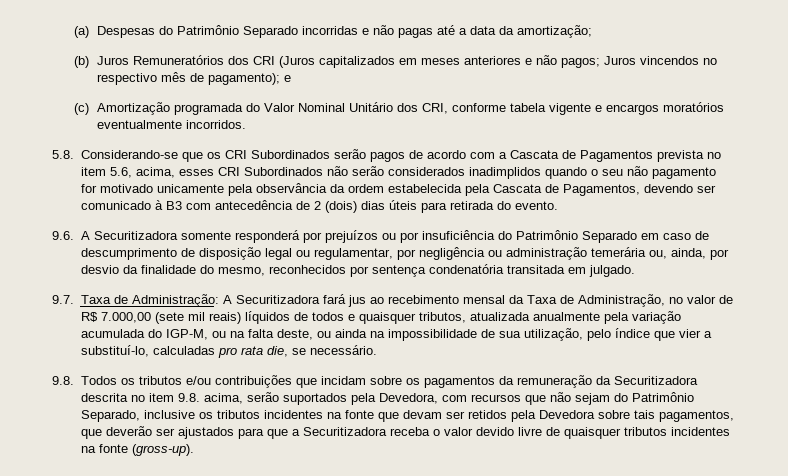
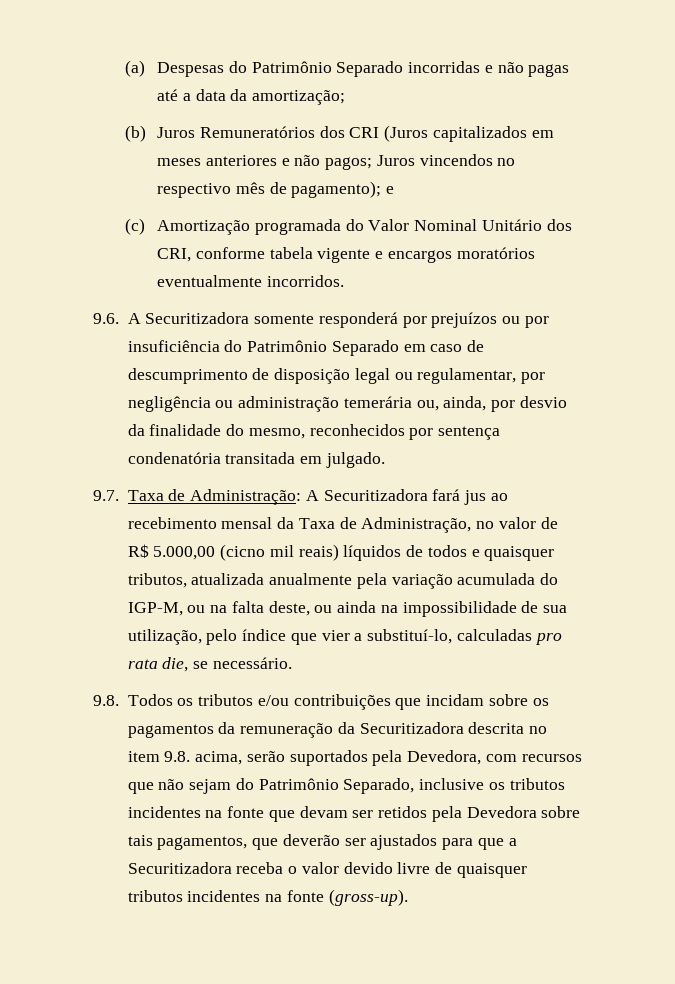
- 5.8. Considerando-se que os CRI Subordinados serão pagos de acordo com a Cascata de Pagamentos prevista no item 5.6, acima, esses CRI Subordinados não serão considerados inadimplidos quando o seu não pagamento for motivado unicamente pela observância da ordem estabelecida pela Cascata de Pagamentos, devendo ser comunicado à B3 com antecedência de 2 (dois) dias úteis para retirada do evento.
- 9.7. Taxa de Administração: A Securitizadora fará jus ao recebimento mensal da Taxa de Administração, no valor de R$ 7.000,00 (sete mil reais) líquidos de todos e quaisquer tributos, atualizada anualmente pela variação acumulada do IGP-M, ou na falta deste, ou ainda na impossibilidade de sua utilização, pelo índice que vier a substituí-lo, calculadas pro rata die, se necessário.
+ 9.7. Taxa de Administração: A Securitizadora fará jus ao recebimento mensal da Taxa de Administração, no valor de R$ 5.000,00 (cicno mil reais) líquidos de todos e quaisquer tributos, atualizada anualmente pela variação acumulada do IGP-M, ou na falta deste, ou ainda na impossibilidade de sua utilização, pelo índice que vier a substituí-lo, calculadas pro rata die, se necessário.

